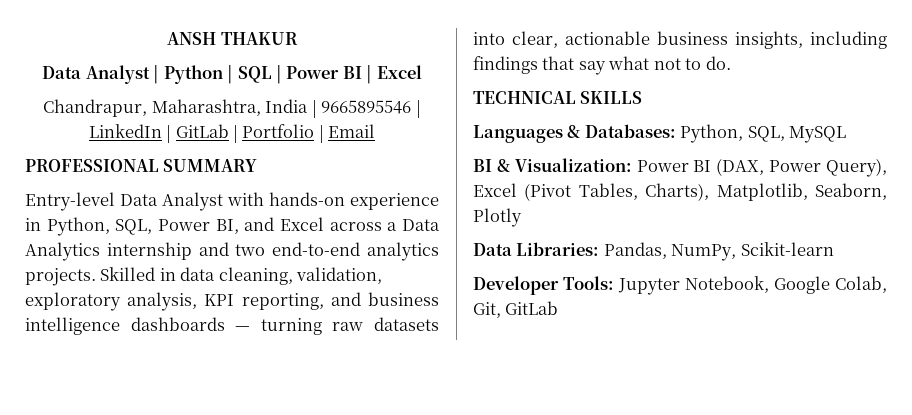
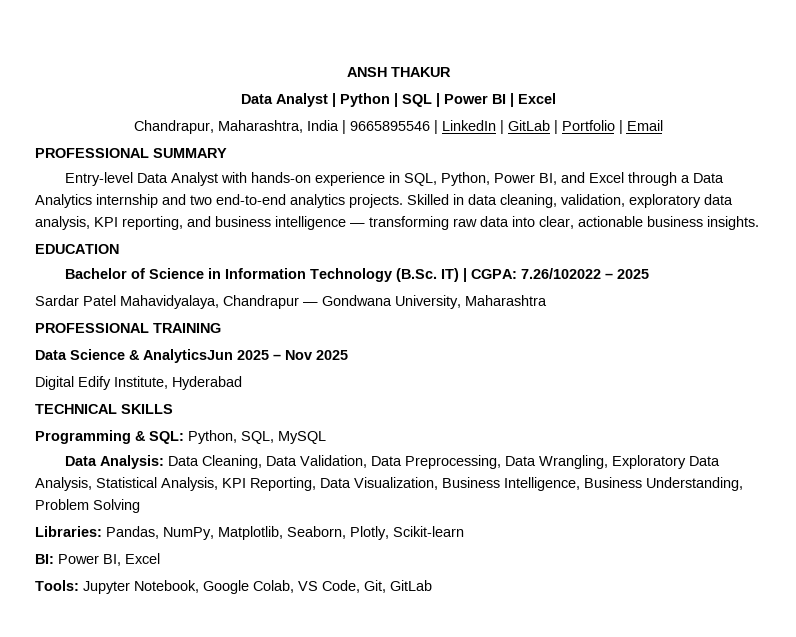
- Entry-level Data Analyst with hands-on experience in Python, SQL, Power BI, and Excel across a Data Analytics internship and two end-to-end analytics projects.
+ Entry-level Data Analyst with hands-on experience in SQL, Python, Power BI, and Excel through a Data Analytics internship and two end-to-end analytics projects.
- Skilled in data cleaning, validation, exploratory analysis, KPI reporting, and business intelligence dashboards — turning raw datasets into clear, actionable business insights, including findings that say what not to do.
+ Skilled in data cleaning, validation, exploratory data analysis, KPI reporting, and business intelligence — transforming raw data into clear, actionable business insights.
+ EDUCATION
+ Bachelor of Science in Information Technology (B.Sc. IT) | CGPA: 7.26/102022 – 2025
+ Sardar Patel Mahavidyalaya, Chandrapur — Gondwana University, Maharashtra
+ PROFESSIONAL TRAINING
+ Data Science & AnalyticsJun 2025 – Nov 2025
+ Digital Edify Institute, Hyderabad
- Languages & Databases: Python, SQL, MySQL
+ Programming & SQL: Python, SQL, MySQL
- BI & Visualization: Power BI (DAX, Power Query), Excel (Pivot Tables, Charts), Matplotlib, Seaborn, Plotly
- Data Libraries: Pandas, NumPy, Scikit-learn
- Developer Tools: Jupyter Notebook, Google Colab, Git, GitLab
+ Data Analysis: Data Cleaning, Data Validation, Data Preprocessing, Data Wrangling, Exploratory Data Analysis, Statistical Analysis, KPI Reporting, Data Visualization, Business Intelligence, Business Understanding, Problem Solving
+ Libraries: Pandas, NumPy, Matplotlib, Seaborn, Plotly, Scikit-learn
+ BI: Power BI, Excel
+ Tools: Jupyter Notebook, Google Colab, VS Code, Git, GitLab

